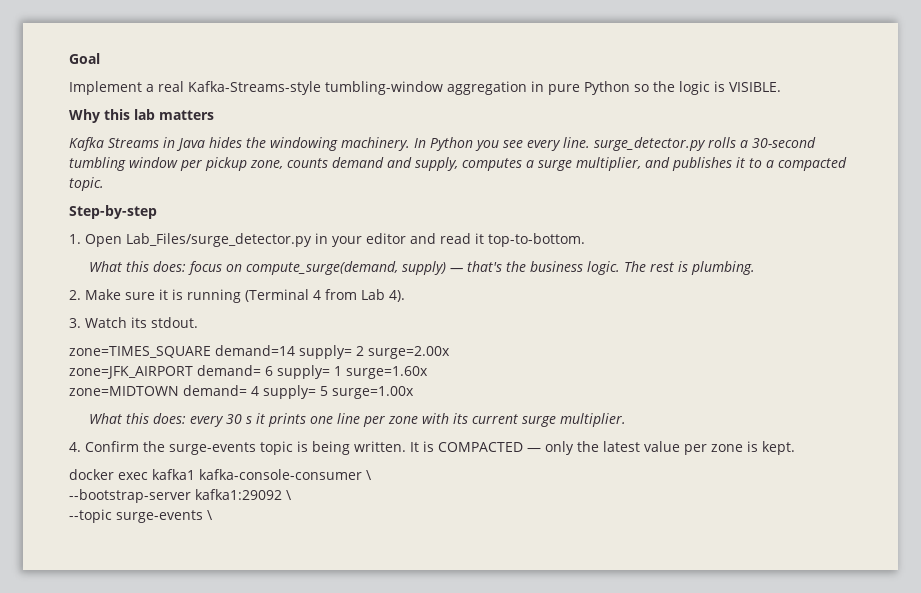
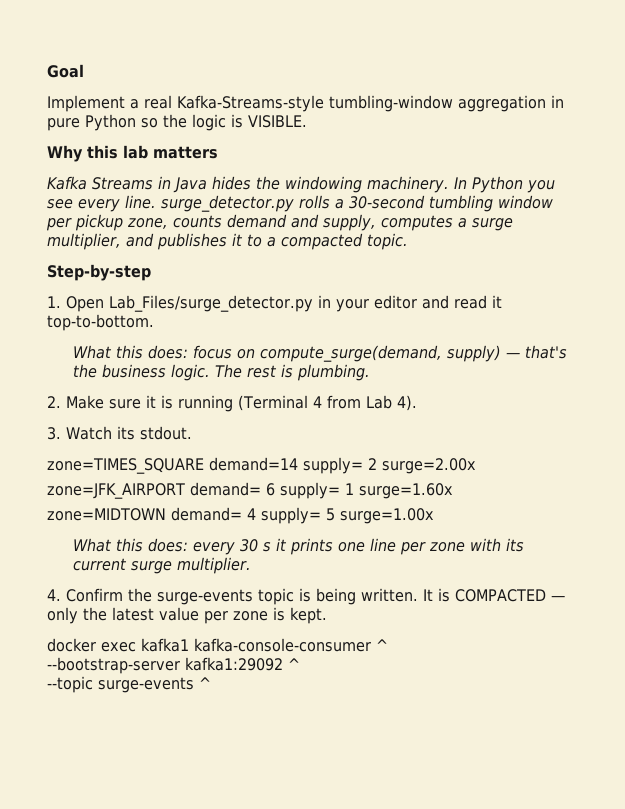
- docker exec kafka1 kafka-console-consumer \
+ docker exec kafka1 kafka-console-consumer ^
- --bootstrap-server kafka1:29092 \
+ --bootstrap-server kafka1:29092 ^
- --topic surge-events \
+ --topic surge-events ^

